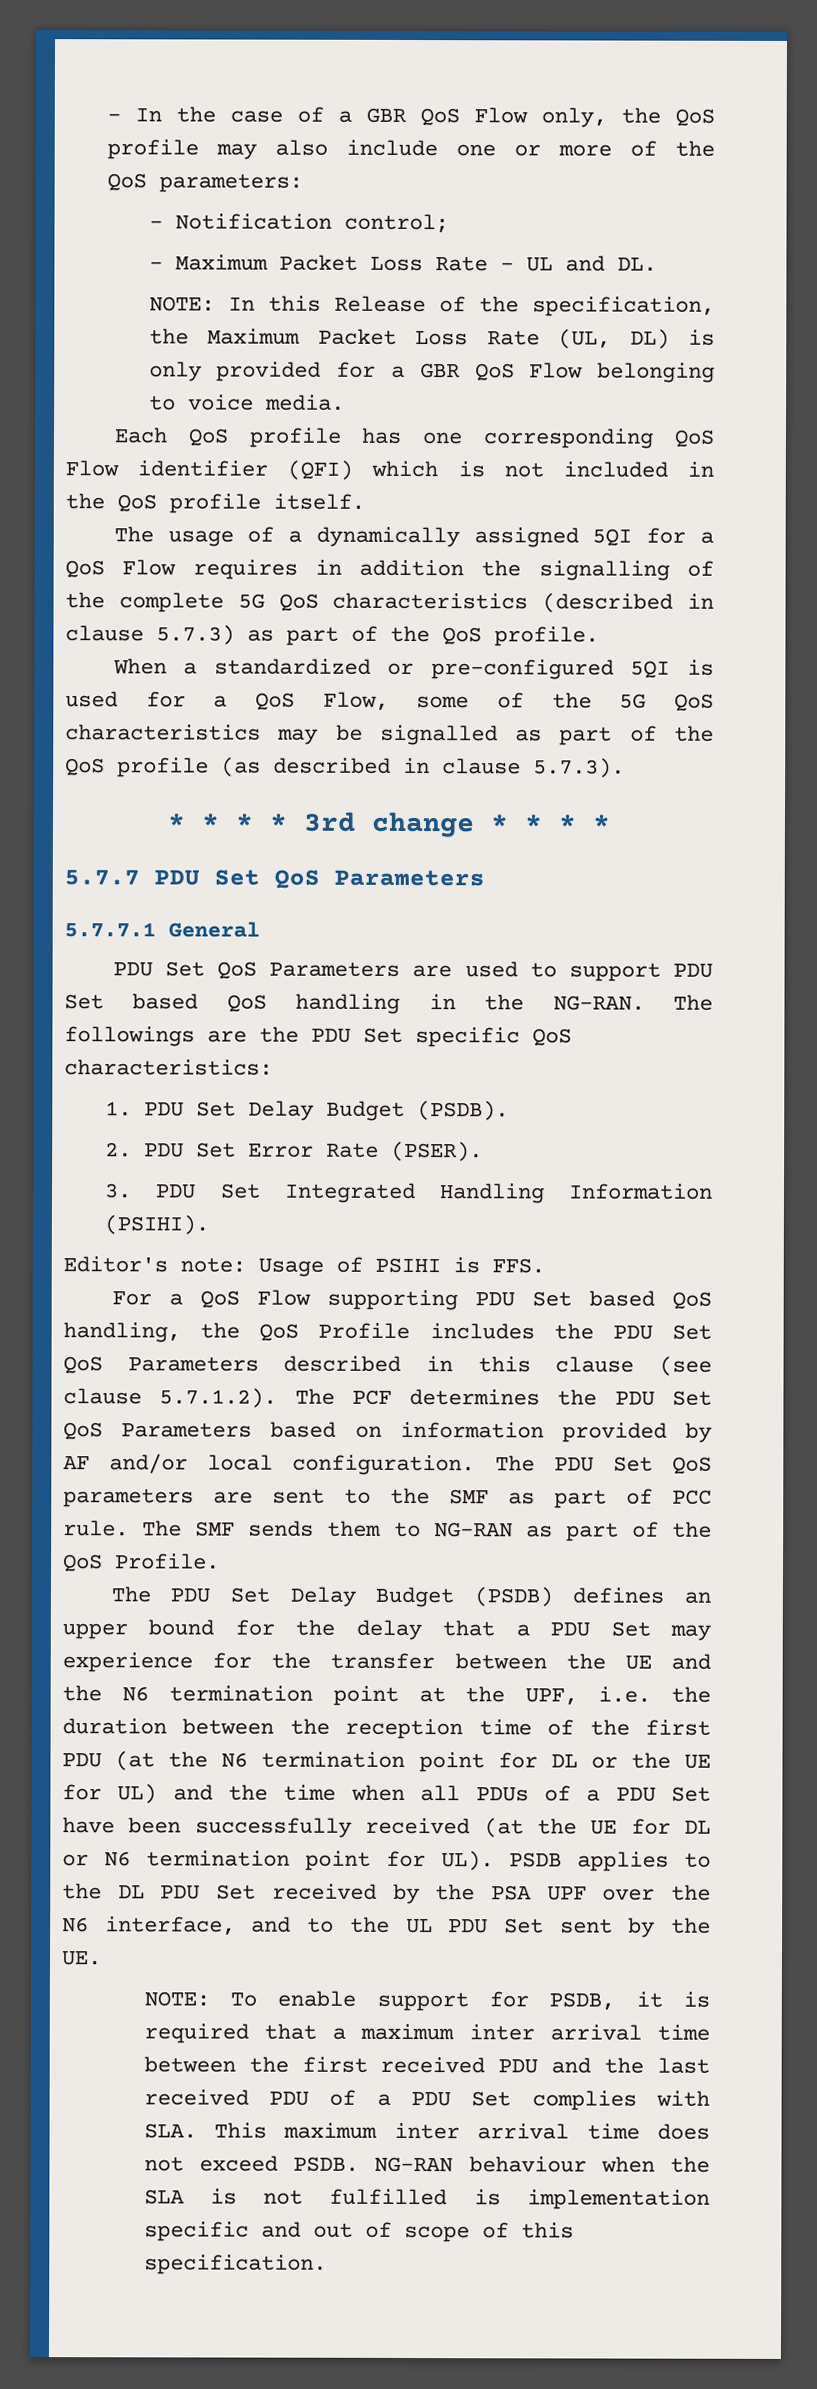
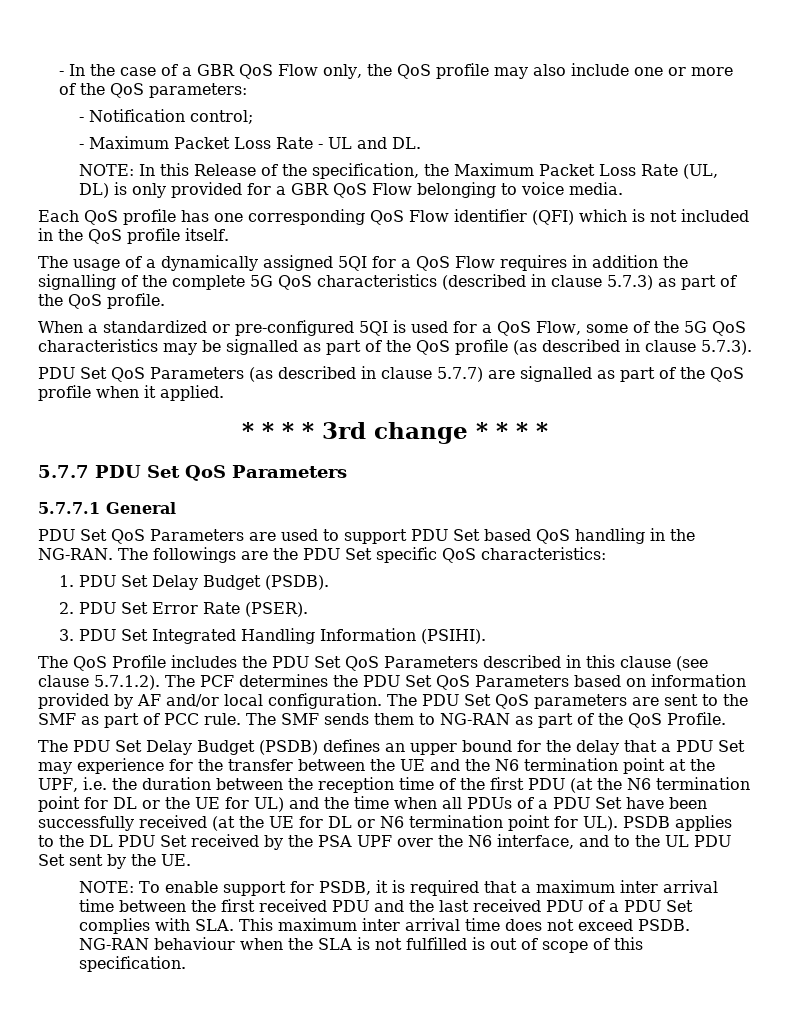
+ PDU Set QoS Parameters (as described in clause 5.7.7) are signalled as part of the QoS profile when it applied.
- Editor's note: Usage of PSIHI is FFS.
- For a QoS Flow supporting PDU Set based QoS handling, the QoS Profile includes the PDU Set QoS Parameters described in this clause (see clause 5.7.1.2). The PCF determines the PDU Set QoS Parameters based on information provided by AF and/or local configuration.
+ The QoS Profile includes the PDU Set QoS Parameters described in this clause (see clause 5.7.1.2). The PCF determines the PDU Set QoS Parameters based on information provided by AF and/or local configuration.
- NG-RAN behaviour when the SLA is not fulfilled is implementation specific and out of scope of this specification.
+ NG-RAN behaviour when the SLA is not fulfilled is out of scope of this specification.

